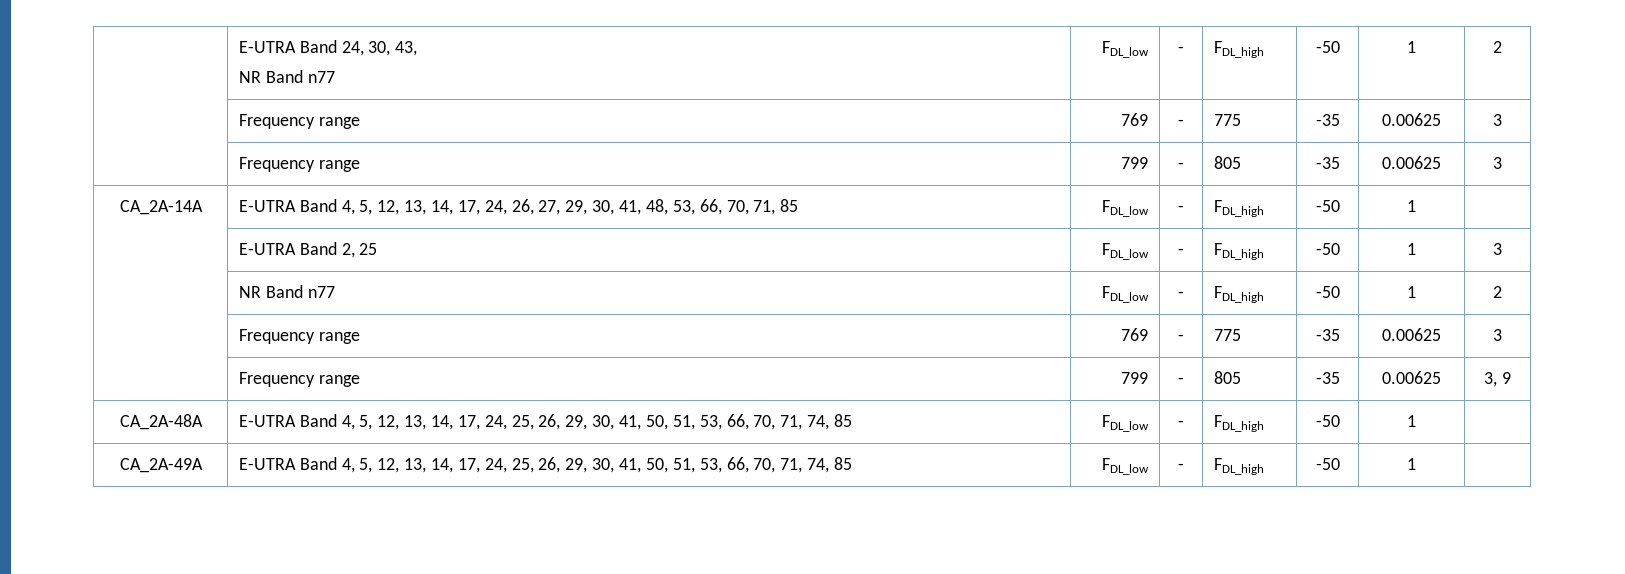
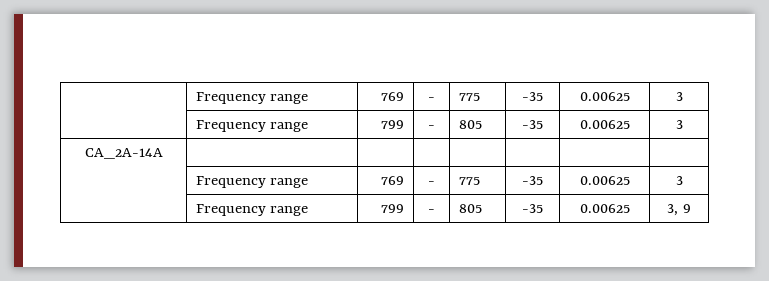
- | E-UTRA Band 24, 30, 43,
- NR Band n77 | FDL_low | - | FDL_high | -50 | 1 | 2
- CA_2A-14A | E-UTRA Band 4, 5, 12, 13, 14, 17, 24, 26, 27, 29, 30, 41, 48, 53, 66, 70, 71, 85 | FDL_low | - | FDL_high | -50 | 1 |
- | E-UTRA Band 2, 25 | FDL_low | - | FDL_high | -50 | 1 | 3
- | NR Band n77 | FDL_low | - | FDL_high | -50 | 1 | 2
+ CA_2A-14A | | | | | | |
- CA_2A-48A | E-UTRA Band 4, 5, 12, 13, 14, 17, 24, 25, 26, 29, 30, 41, 50, 51, 53, 66, 70, 71, 74, 85 | FDL_low | - | FDL_high | -50 | 1 |
- CA_2A-49A | E-UTRA Band 4, 5, 12, 13, 14, 17, 24, 25, 26, 29, 30, 41, 50, 51, 53, 66, 70, 71, 74, 85 | FDL_low | - | FDL_high | -50 | 1 |

